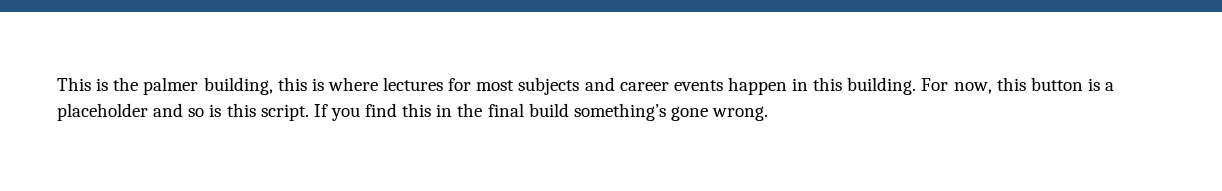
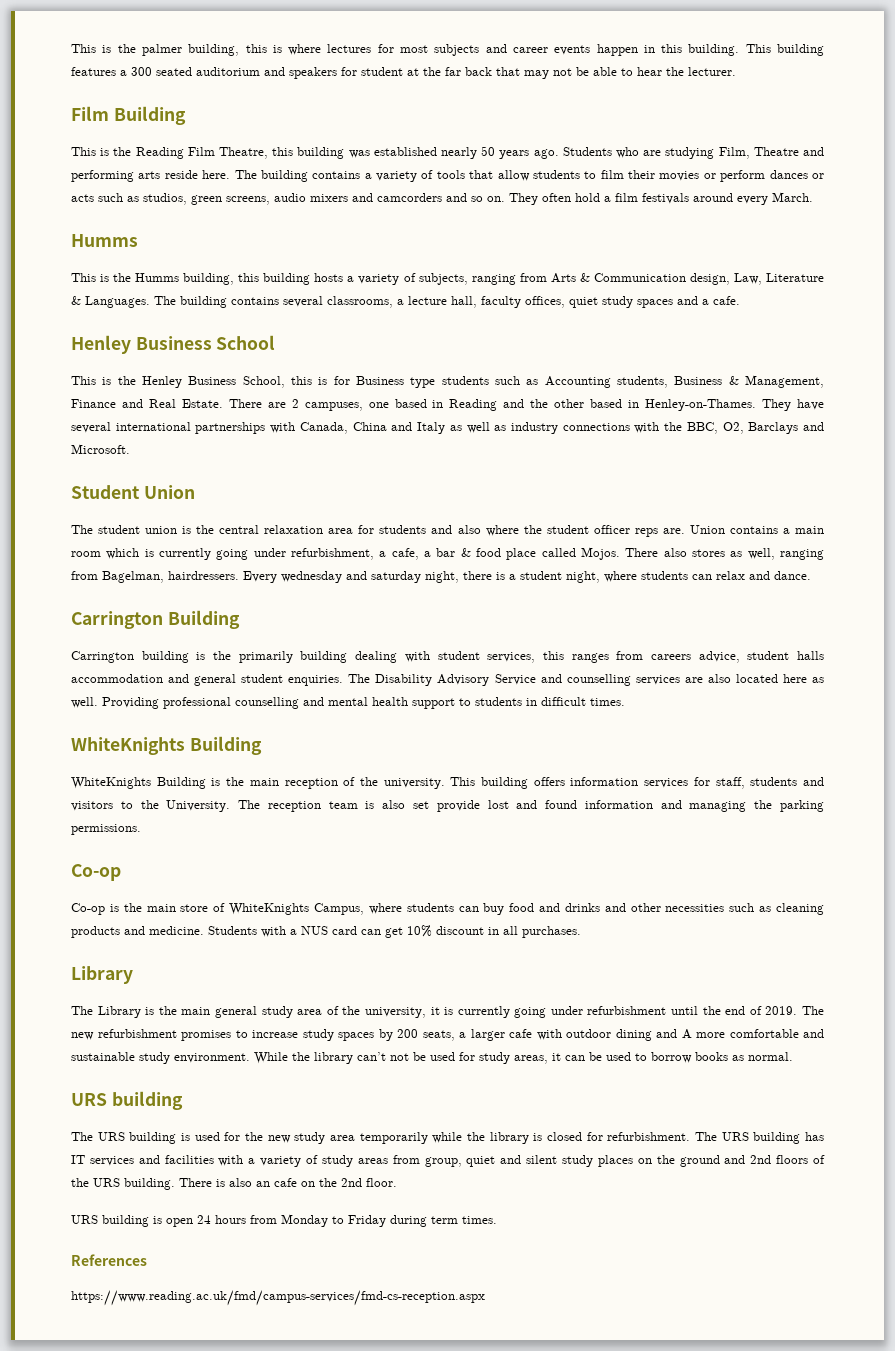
- For now, this button is a placeholder and so is this script. If you find this in the final build something’s gone wrong.
+ This building features a 300 seated auditorium and speakers for student at the far back that may not be able to hear the lecturer.
+ Film Building
+ This is the Reading Film Theatre, this building was established nearly 50 years ago. Students who are studying Film, Theatre and performing arts reside here. The building contains a variety of tools that allow students to film their movies or perform dances or acts such as studios, green screens, audio mixers and camcorders and so on. They often hold a film festivals around every March.
+ Humms
+ This is the Humms building, this building hosts a variety of subjects, ranging from Arts & Communication design, Law, Literature & Languages. The building contains several classrooms, a lecture hall, faculty offices, quiet study spaces and a cafe.
+ Henley Business School
+ This is the Henley Business School, this is for Business type students such as Accounting students, Business & Management, Finance and Real Estate. There are 2 campuses, one based in Reading and the other based in Henley-on-Thames. They have several international partnerships with Canada, China and Italy as well as industry connections with the BBC, O2, Barclays and Microsoft.
+ Student Union
+ The student union is the central relaxation area for students and also where the student officer reps are. Union contains a main room which is currently going under refurbishment, a cafe, a bar & food place called Mojos. There also stores as well, ranging from Bagelman, hairdressers. Every wednesday and saturday night, there is a student night, where students can relax and dance.
+ Carrington Building
+ Carrington building is the primarily building dealing with student services, this ranges from careers advice, student halls accommodation and general student enquiries. The Disability Advisory Service and counselling services are also located here as well. Providing professional counselling and mental health support to students in difficult times.
+ WhiteKnights Building
+ WhiteKnights Building is the main reception of the university. This building offers information services for staff, students and visitors to the University. The reception team is also set provide lost and found information and managing the parking permissions.
+ Co-op
+ Co-op is the main store of WhiteKnights Campus, where students can buy food and drinks and other necessities such as cleaning products and medicine. Students with a NUS card can get 10% discount in all purchases.
+ Library
+ The Library is the main general study area of the university, it is currently going under refurbishment until the end of 2019. The new refurbishment promises to increase study spaces by 200 seats, a larger cafe with outdoor dining and A more comfortable and sustainable study environment. While the library can’t not be used for study areas, it can be used to borrow books as normal.
+ URS building
+ The URS building is used for the new study area temporarily while the library is closed for refurbishment. The URS building has IT services and facilities with a variety of study areas from group, quiet and silent study places on the ground and 2nd floors of the URS building. There is also an cafe on the 2nd floor.
+ URS building is open 24 hours from Monday to Friday during term times.
+ References
+ https://www.reading.ac.uk/fmd/campus-services/fmd-cs-reception.aspx

